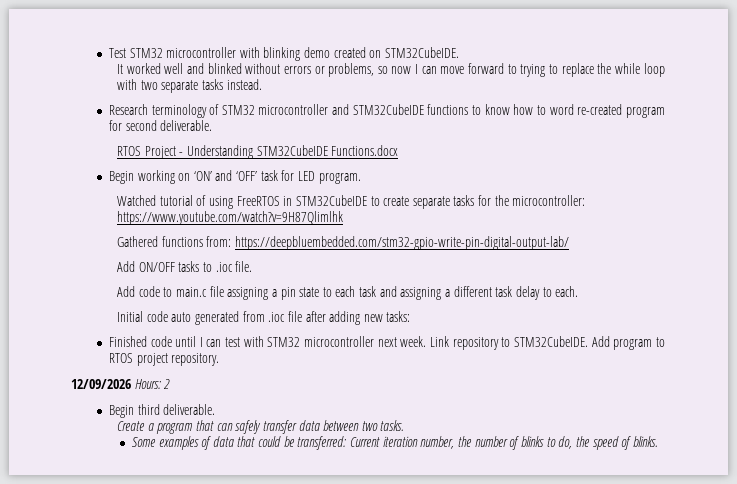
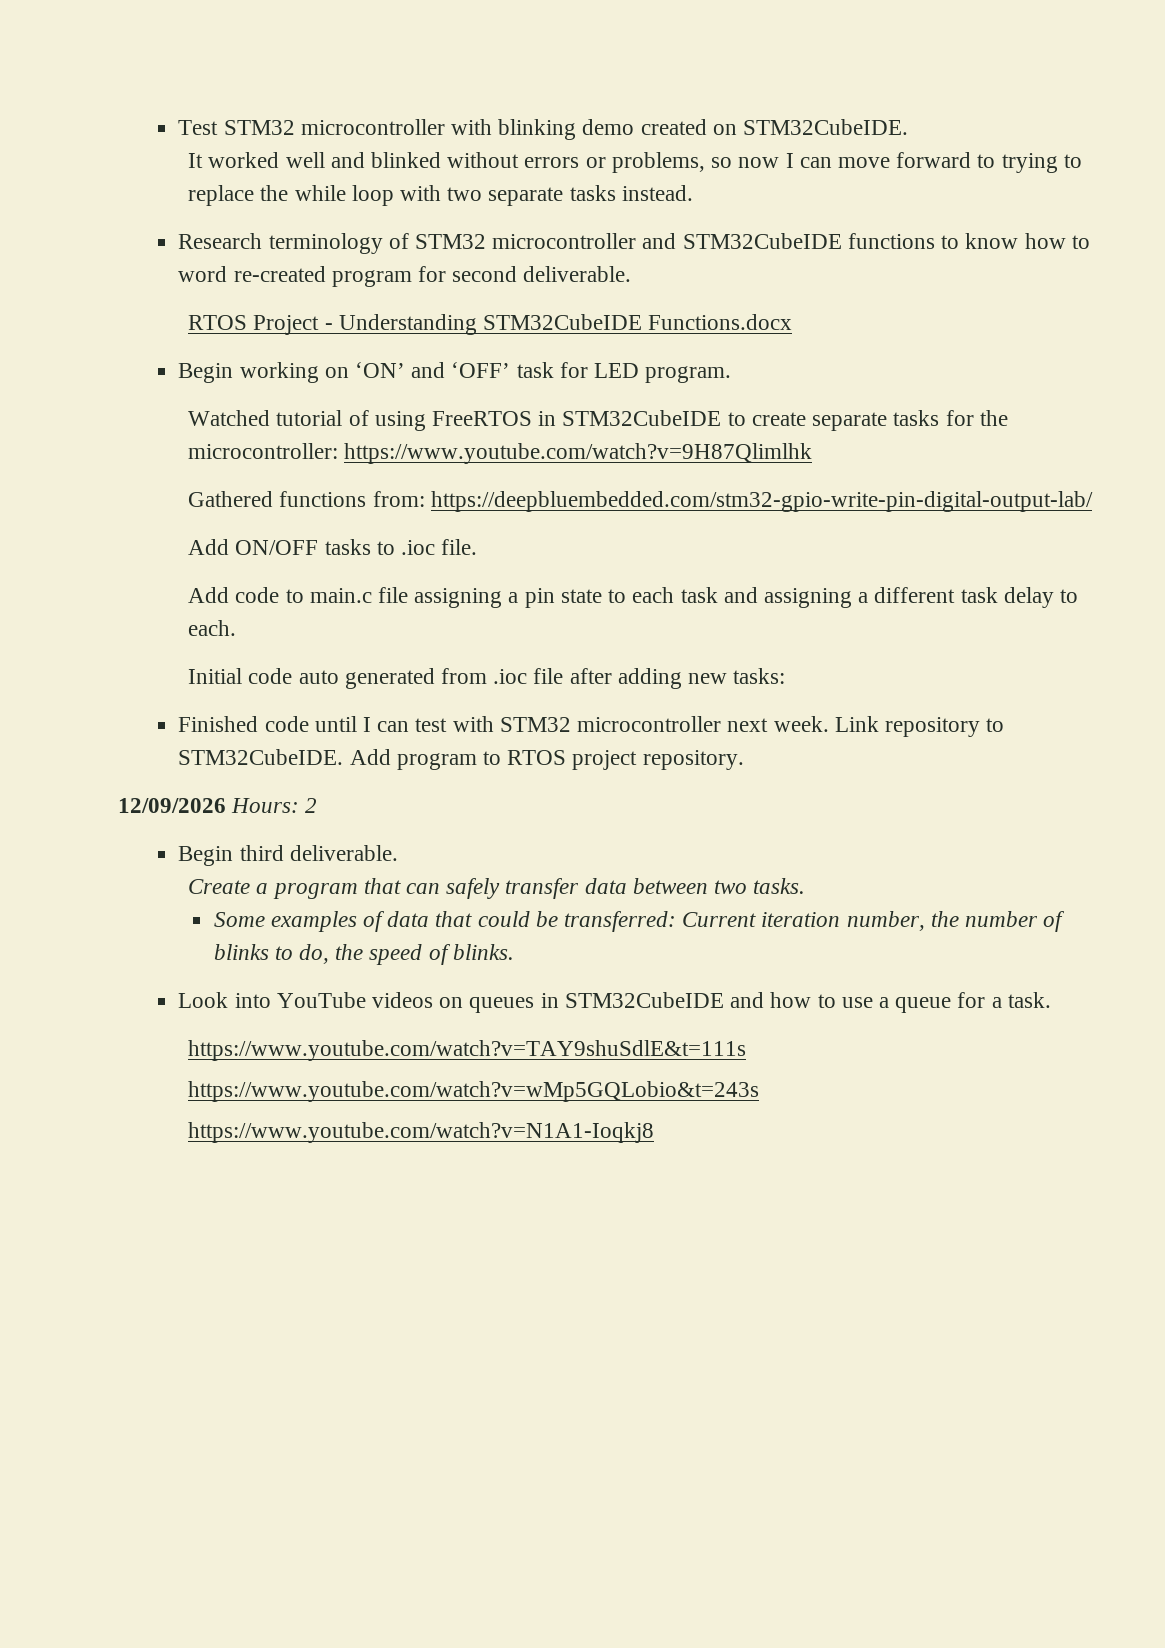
+ Look into YouTube videos on queues in STM32CubeIDE and how to use a queue for a task.
+ https://www.youtube.com/watch?v=TAY9shuSdlE&t=111s
+ https://www.youtube.com/watch?v=wMp5GQLobio&t=243s
+ https://www.youtube.com/watch?v=N1A1-Ioqkj8

